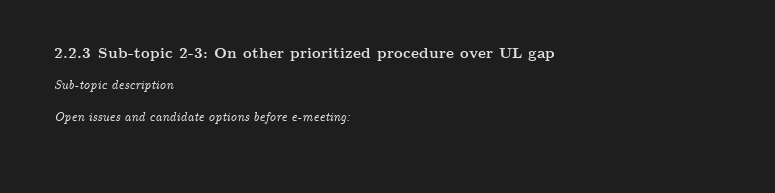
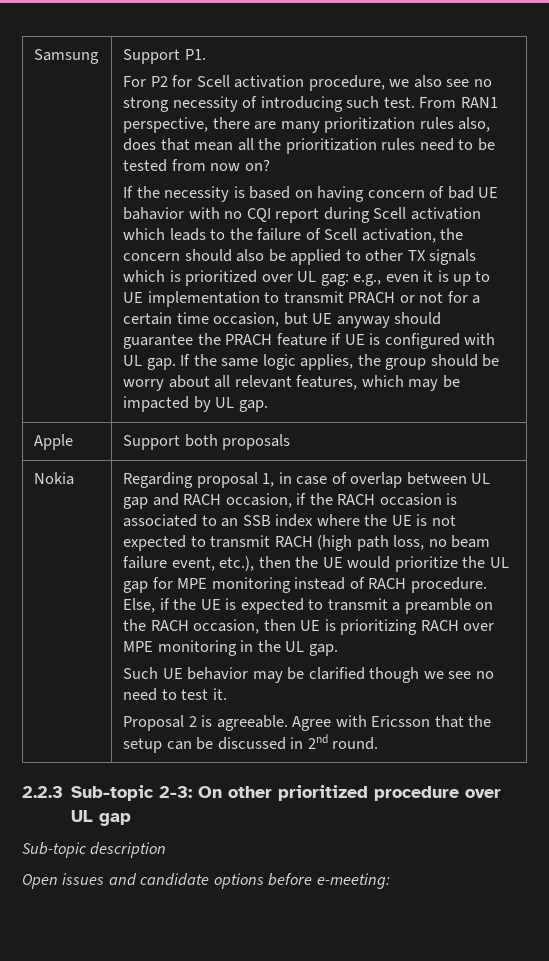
+ Samsung | Support P1.
+ For P2 for Scell activation procedure, we also see no strong necessity of introducing such test. From RAN1 perspective, there are many prioritization rules also, does that mean all the prioritization rules need to be tested from now on?
+ If the necessity is based on having concern of bad UE bahavior with no CQI report during Scell activation which leads to the failure of Scell activation, the concern should also be applied to other TX signals which is prioritized over UL gag: e.g., even it is up to UE implementation to transmit PRACH or not for a certain time occasion, but UE anyway should guarantee the PRACH feature if UE is configured with UL gap. If the same logic applies, the group should be worry about all relevant features, which may be impacted by UL gap.
+ Apple | Support both proposals
+ Nokia | Regarding proposal 1, in case of overlap between UL gap and RACH occasion, if the RACH occasion is associated to an SSB index where the UE is not expected to transmit RACH (high path loss, no beam failure event, etc.), then the UE would prioritize the UL gap for MPE monitoring instead of RACH procedure. Else, if the UE is expected to transmit a preamble on the RACH occasion, then UE is prioritizing RACH over MPE monitoring in the UL gap.
+ Such UE behavior may be clarified though we see no need to test it.
+ Proposal 2 is agreeable. Agree with Ericsson that the setup can be discussed in 2nd round.

